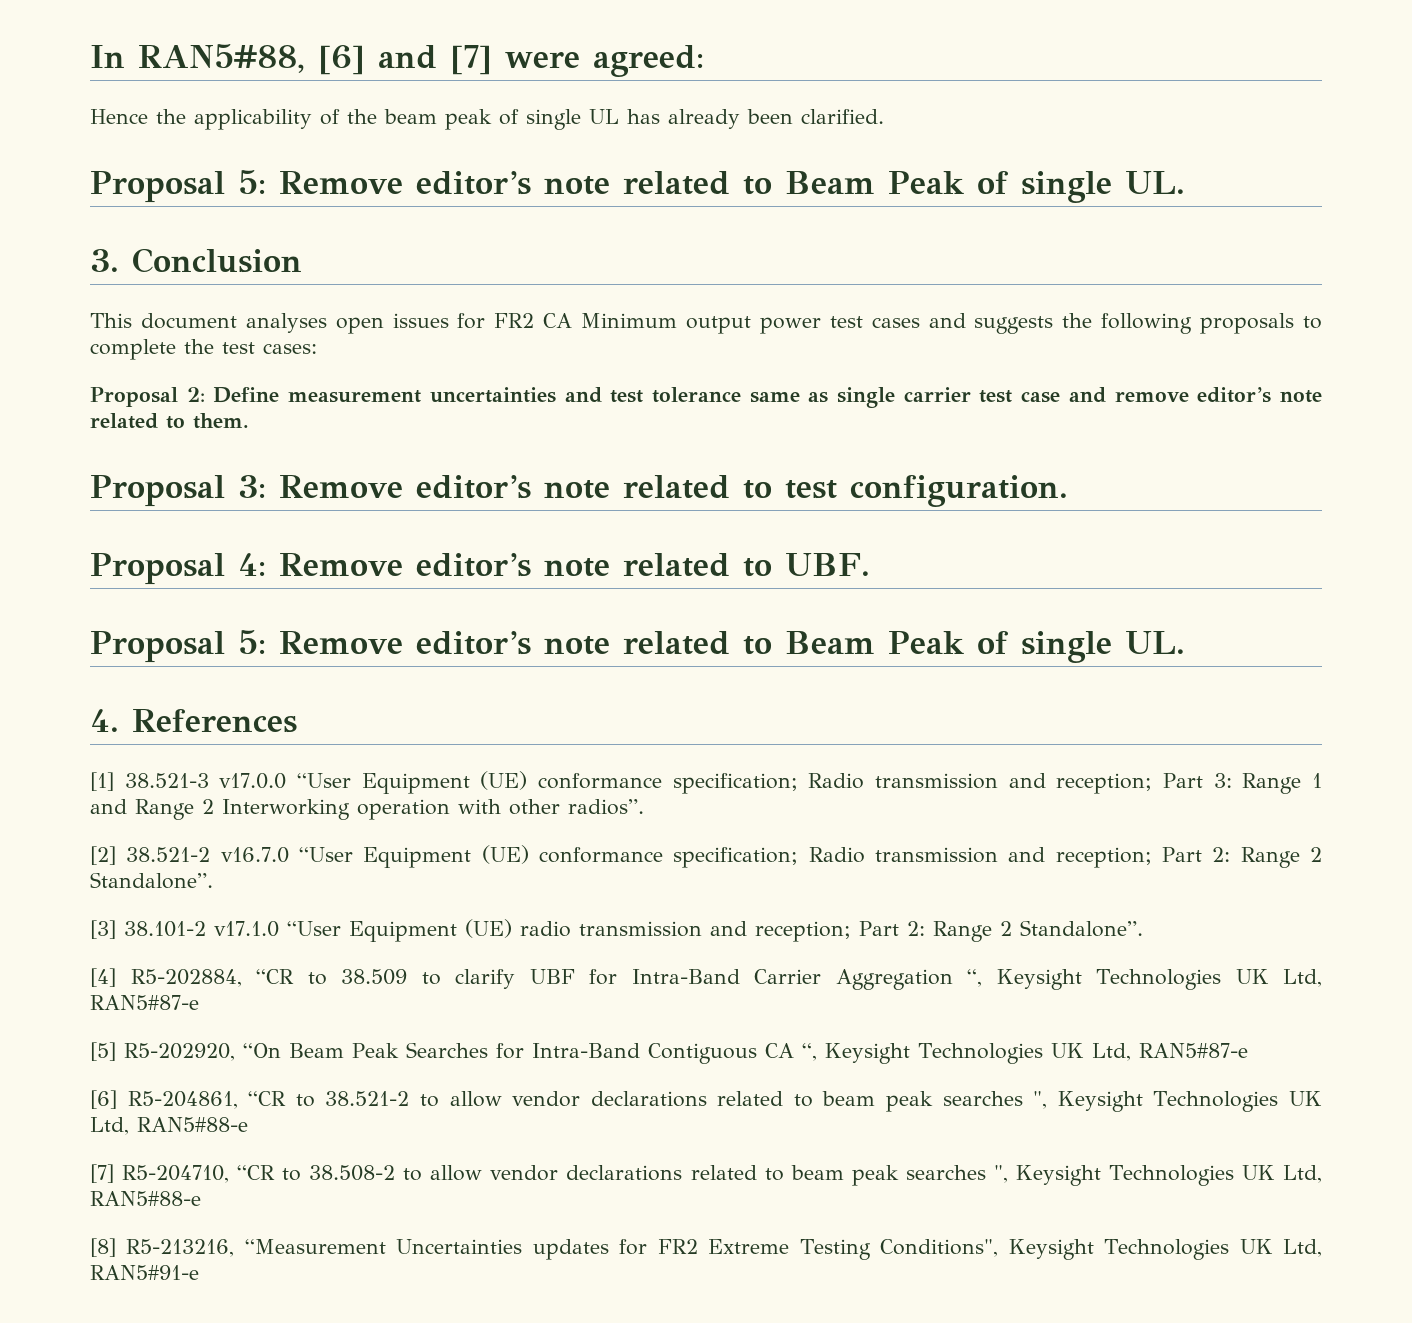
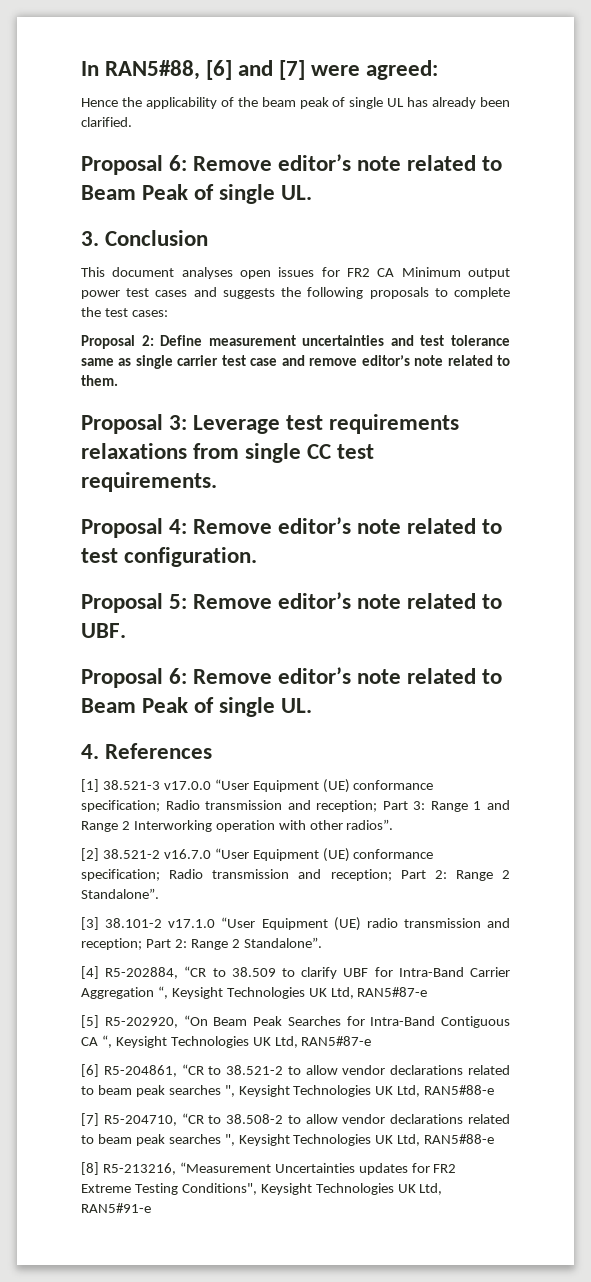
  Hence the applicability of the beam peak of single UL has already been clarified.
- Proposal 5: Remove editor’s note related to Beam Peak of single UL.
+ Proposal 6: Remove editor’s note related to Beam Peak of single UL.
- Proposal 3: Remove editor’s note related to test configuration.
+ Proposal 3: Leverage test requirements relaxations from single CC test requirements.
+ Proposal 4: Remove editor’s note related to test configuration.
- Proposal 4: Remove editor’s note related to UBF.
- Proposal 5: Remove editor’s note related to Beam Peak of single UL.
+ Proposal 5: Remove editor’s note related to UBF.
+ Proposal 6: Remove editor’s note related to Beam Peak of single UL.

